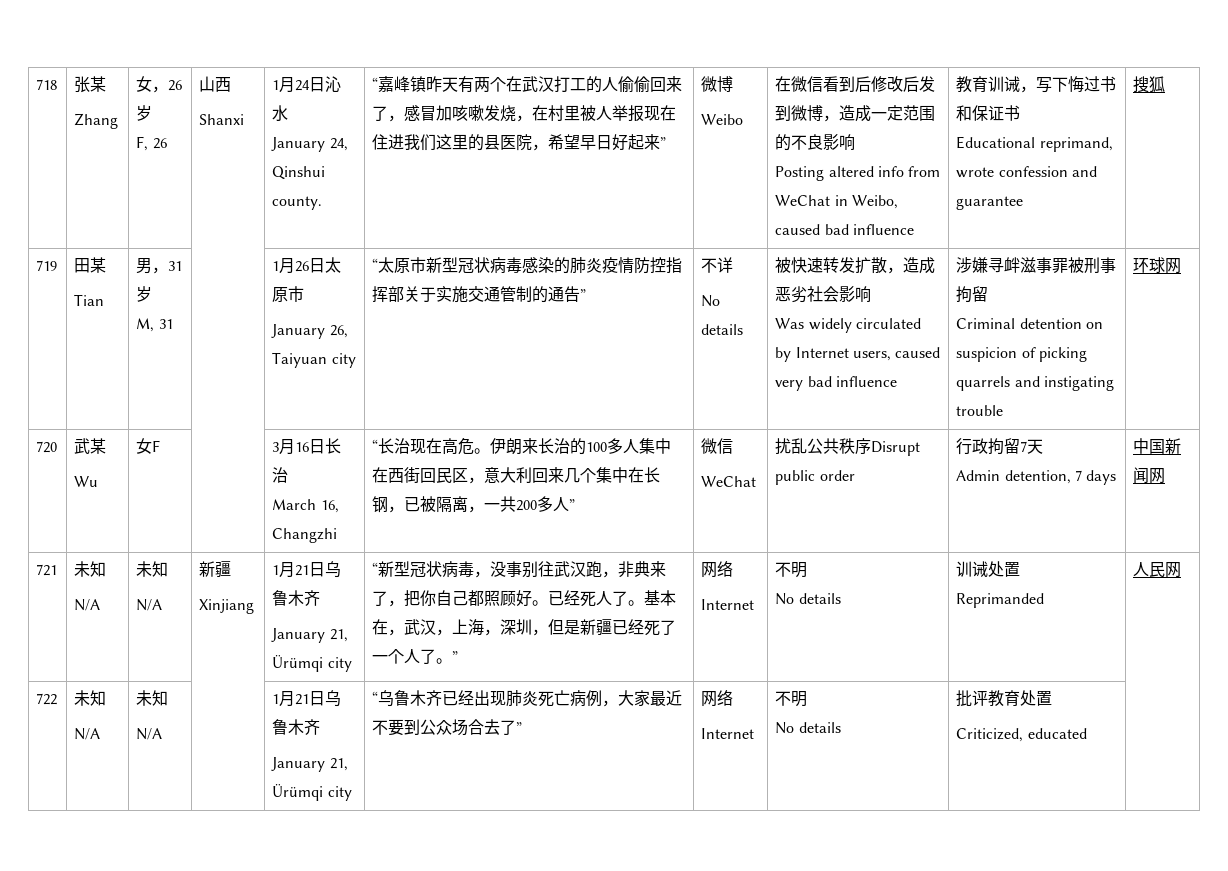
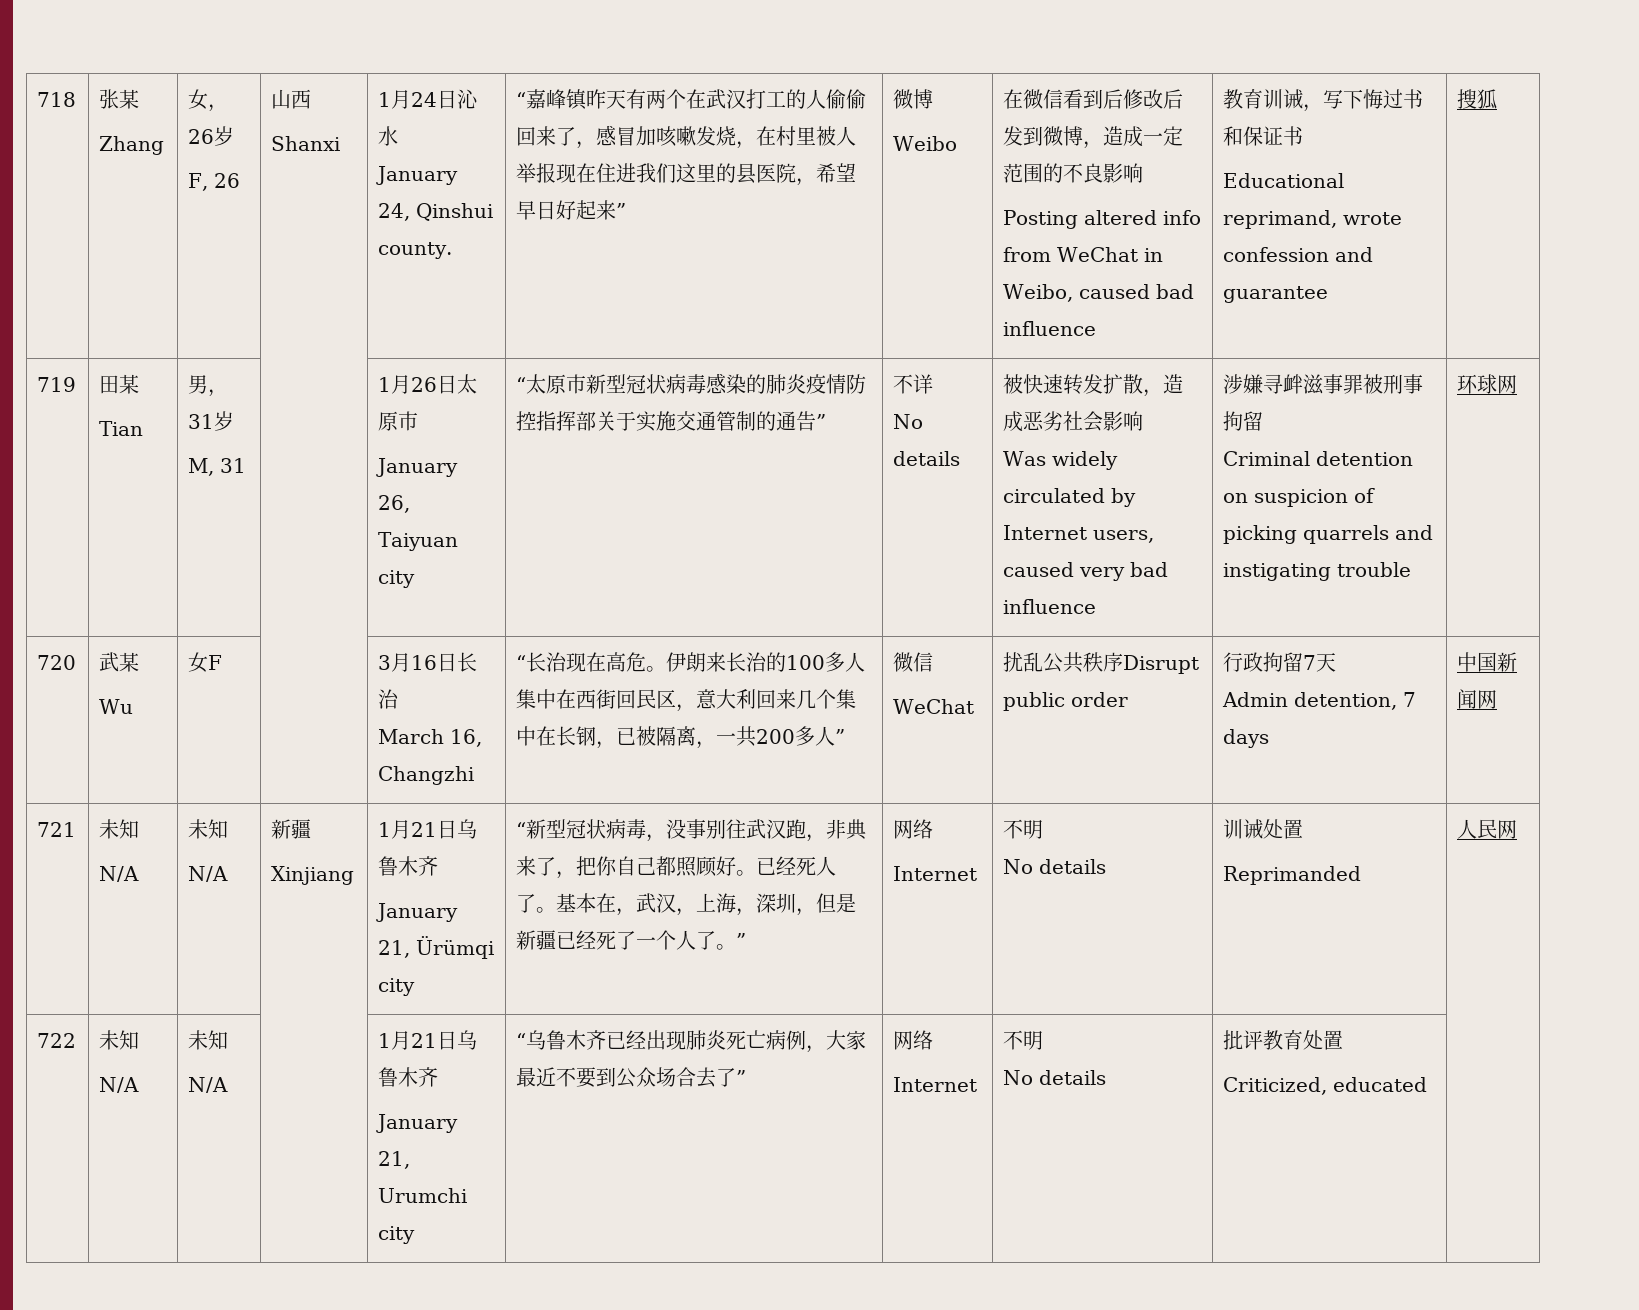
  722 | 未知
  N/A | 未知
  N/A | | 1月21日乌鲁木齐
- January 21, Ürümqi city | “乌鲁木齐已经出现肺炎死亡病例，大家最近不要到公众场合去了” | 网络
+ January 21, Urumchi city | “乌鲁木齐已经出现肺炎死亡病例，大家最近不要到公众场合去了” | 网络

